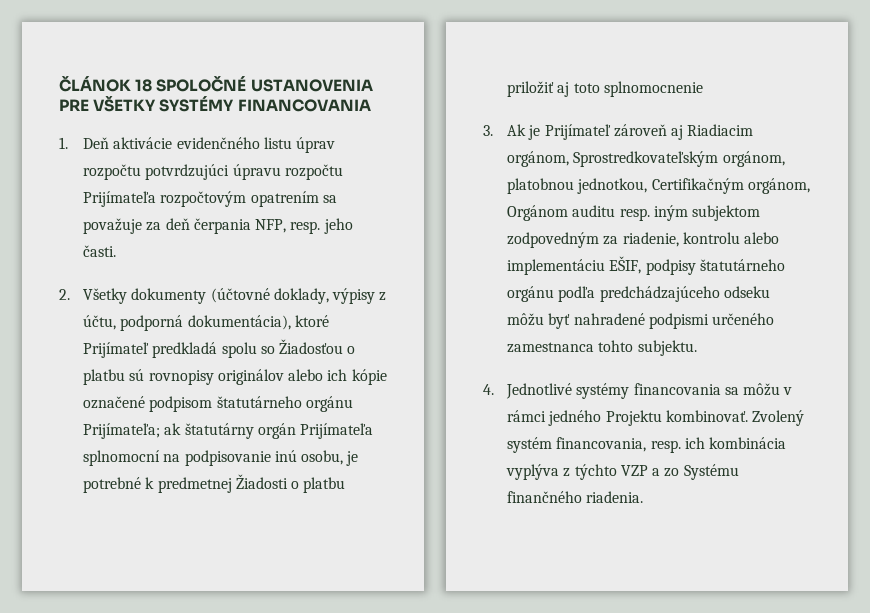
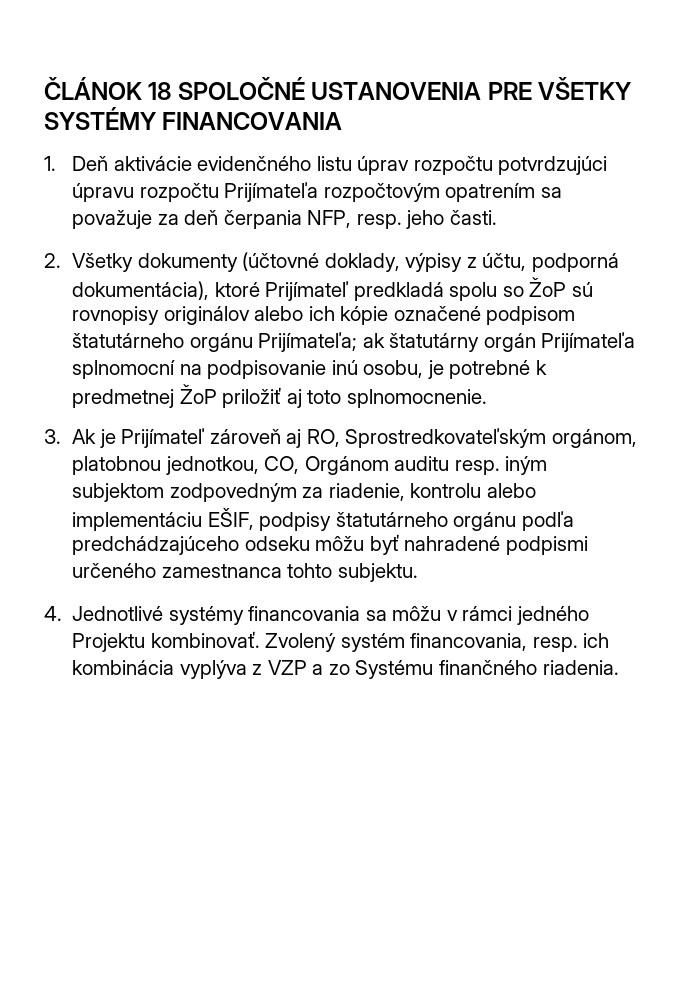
- 2. Všetky dokumenty (účtovné doklady, výpisy z účtu, podporná dokumentácia), ktoré Prijímateľ predkladá spolu so Žiadosťou o platbu sú rovnopisy originálov alebo ich kópie označené podpisom štatutárneho orgánu Prijímateľa; ak štatutárny orgán Prijímateľa splnomocní na podpisovanie inú osobu, je potrebné k predmetnej Žiadosti o platbu priložiť aj toto splnomocnenie
+ 2. Všetky dokumenty (účtovné doklady, výpisy z účtu, podporná dokumentácia), ktoré Prijímateľ predkladá spolu so ŽoP sú rovnopisy originálov alebo ich kópie označené podpisom štatutárneho orgánu Prijímateľa; ak štatutárny orgán Prijímateľa splnomocní na podpisovanie inú osobu, je potrebné k predmetnej ŽoP priložiť aj toto splnomocnenie.
- 3. Ak je Prijímateľ zároveň aj Riadiacim orgánom, Sprostredkovateľským orgánom, platobnou jednotkou, Certifikačným orgánom, Orgánom auditu resp. iným subjektom zodpovedným za riadenie, kontrolu alebo implementáciu EŠIF, podpisy štatutárneho orgánu podľa predchádzajúceho odseku môžu byť nahradené podpismi určeného zamestnanca tohto subjektu.
+ 3. Ak je Prijímateľ zároveň aj RO, Sprostredkovateľským orgánom, platobnou jednotkou, CO, Orgánom auditu resp. iným subjektom zodpovedným za riadenie, kontrolu alebo implementáciu EŠIF, podpisy štatutárneho orgánu podľa predchádzajúceho odseku môžu byť nahradené podpismi určeného zamestnanca tohto subjektu.
- Zvolený systém financovania, resp. ich kombinácia vyplýva z týchto VZP a zo Systému finančného riadenia.
+ Zvolený systém financovania, resp. ich kombinácia vyplýva z VZP a zo Systému finančného riadenia.

